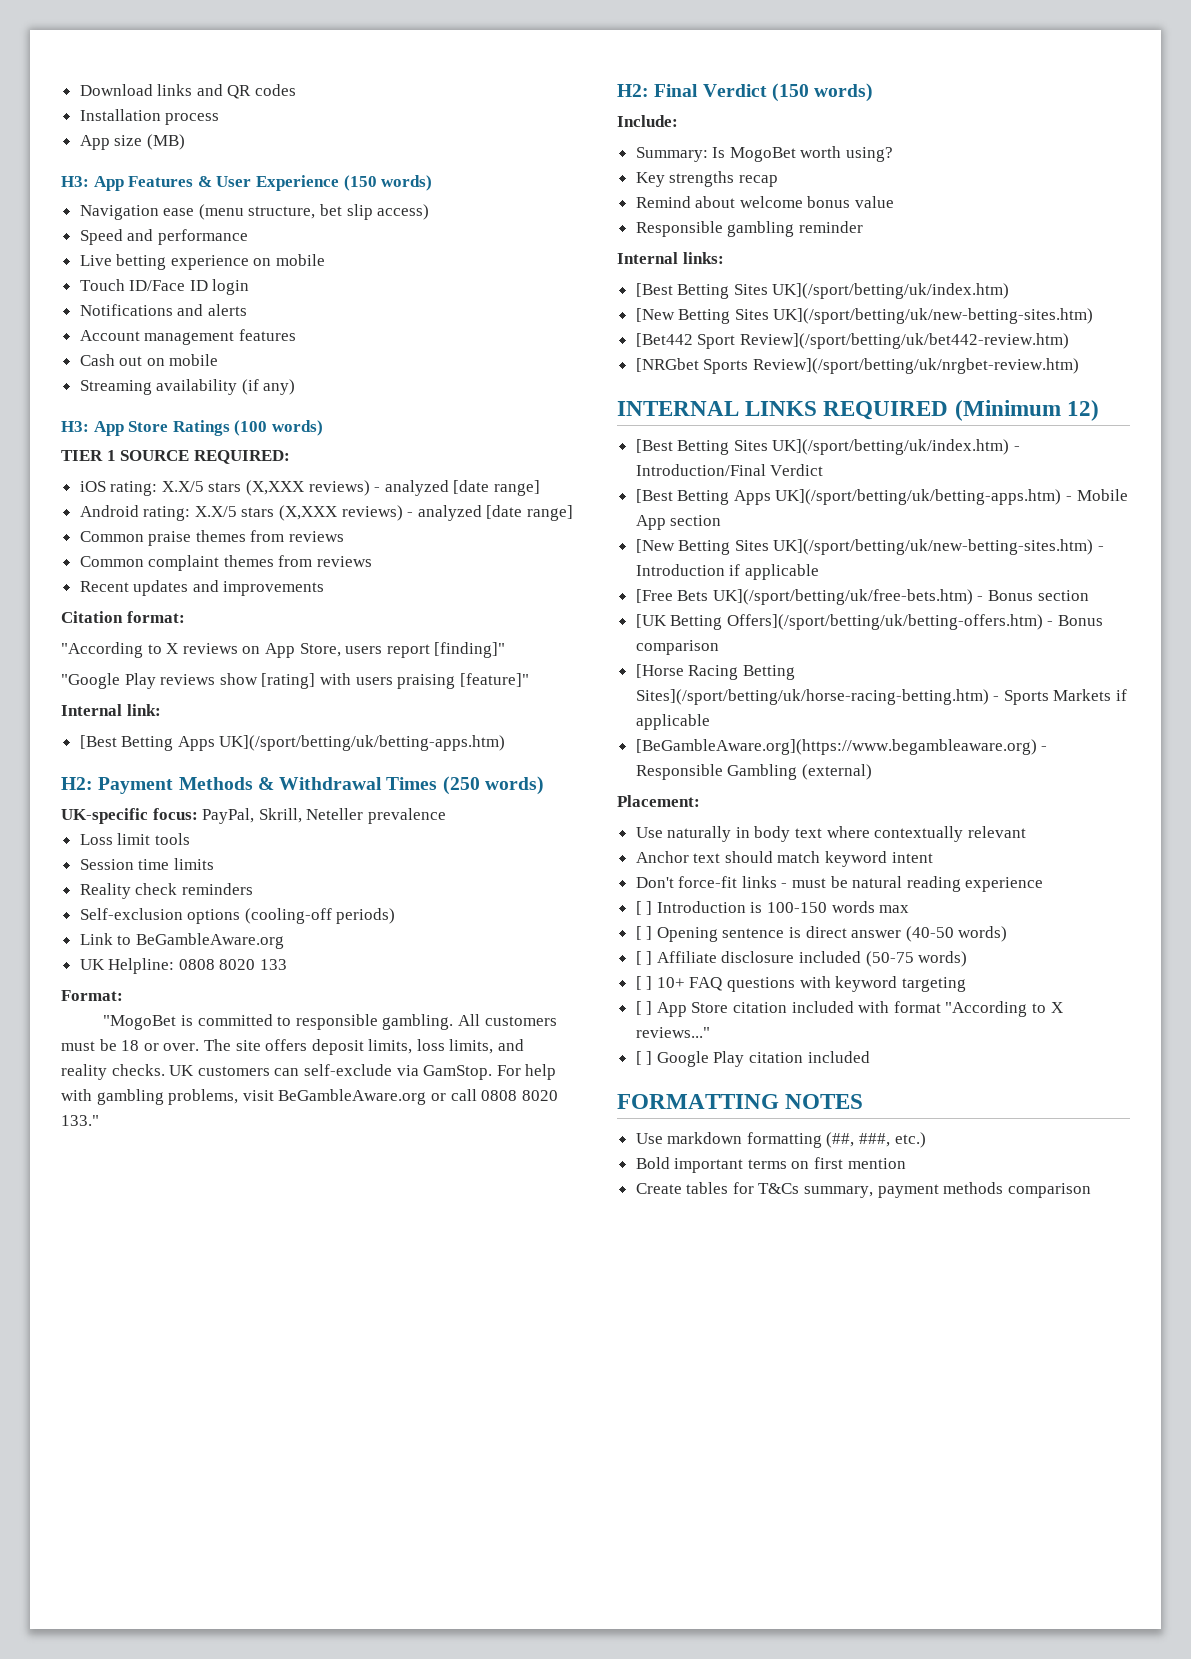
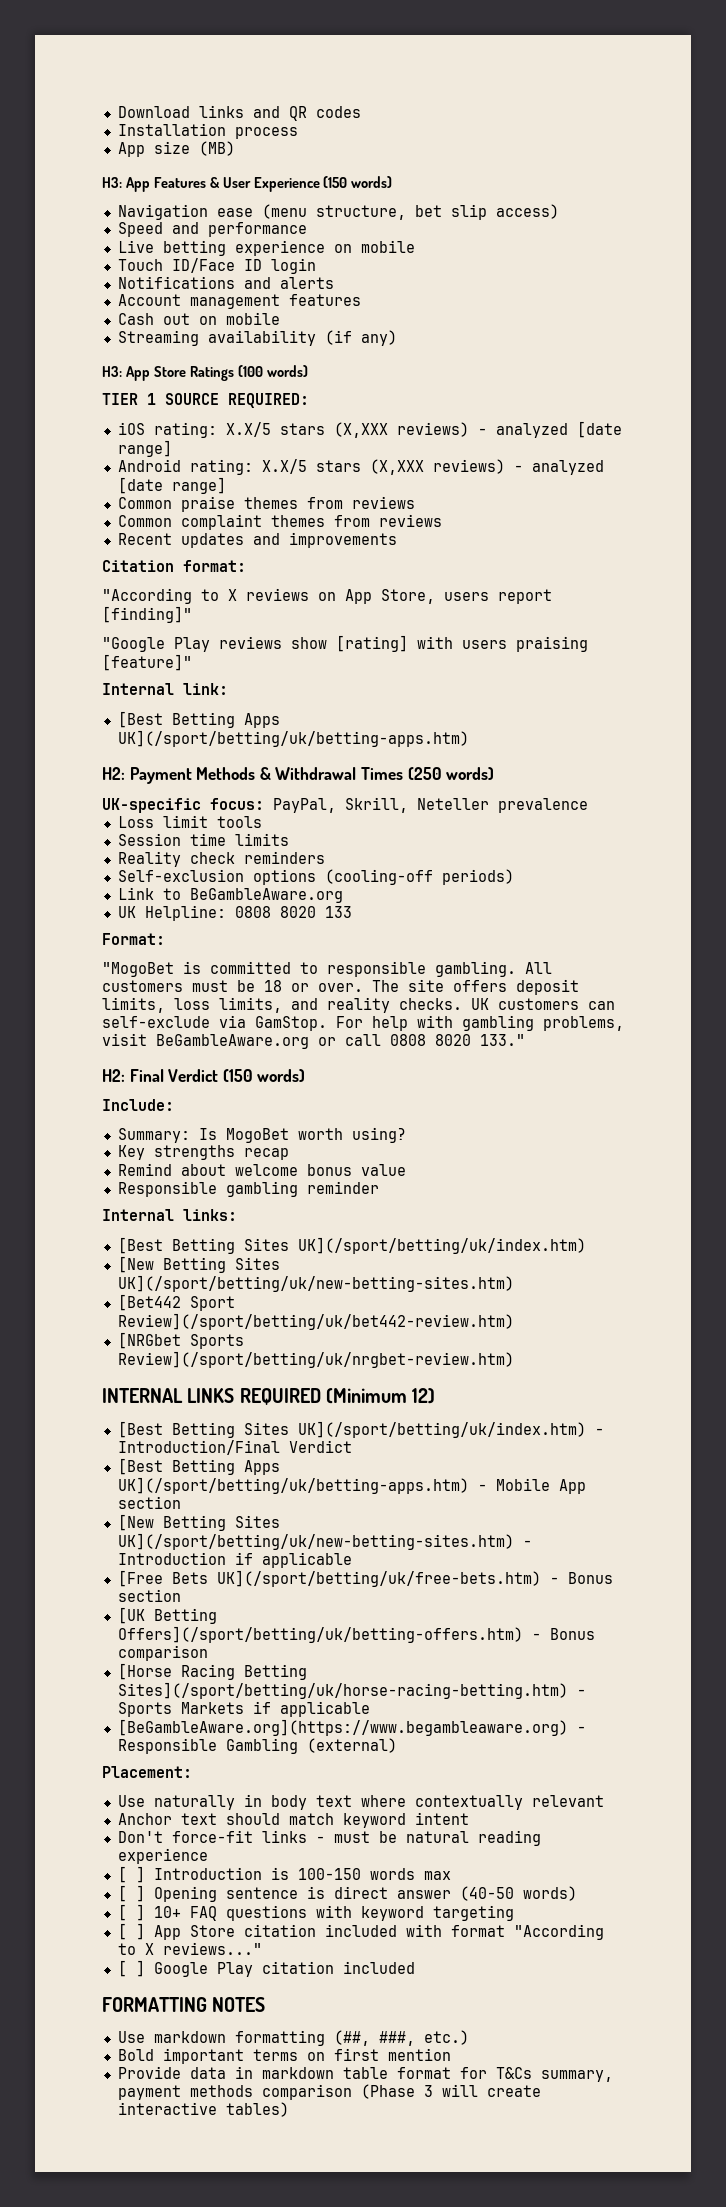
- [ ] Affiliate disclosure included (50-75 words)
- Create tables for T&Cs summary, payment methods comparison
+ Provide data in markdown table format for T&Cs summary, payment methods comparison (Phase 3 will create interactive tables)

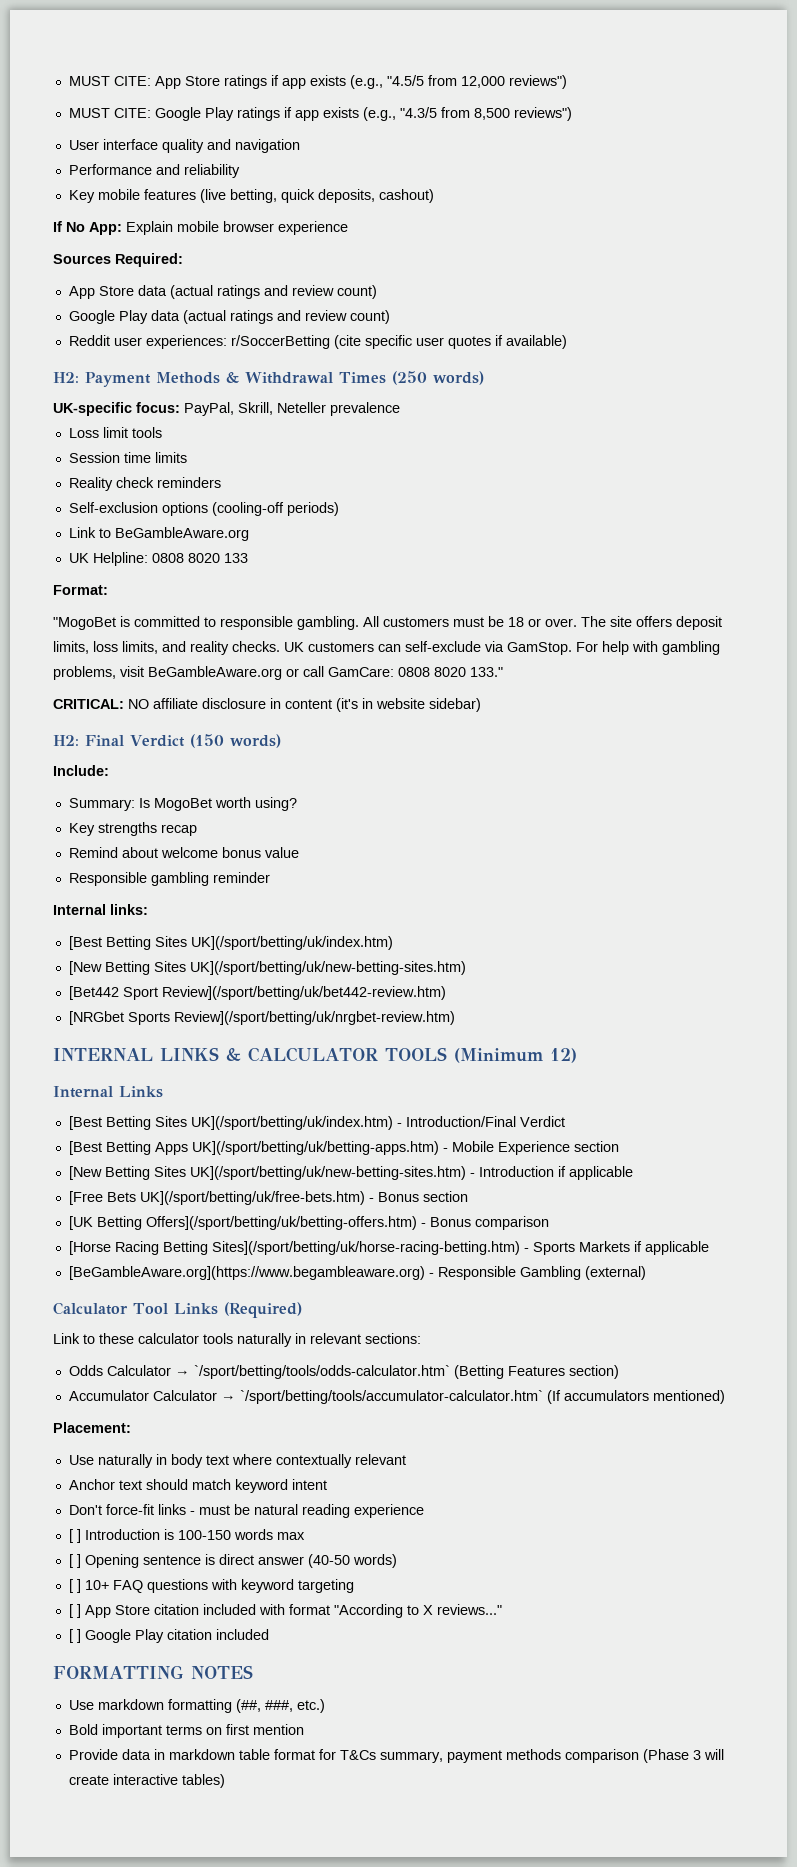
- Download links and QR codes
- Installation process
- App size (MB)
- H3: App Features & User Experience (150 words)
- Navigation ease (menu structure, bet slip access)
- Speed and performance
- Live betting experience on mobile
- Touch ID/Face ID login
- Notifications and alerts
- Account management features
- Cash out on mobile
- Streaming availability (if any)
- H3: App Store Ratings (100 words)
- TIER 1 SOURCE REQUIRED:
- iOS rating: X.X/5 stars (X,XXX reviews) - analyzed [date range]
- Android rating: X.X/5 stars (X,XXX reviews) - analyzed [date range]
- Common praise themes from reviews
- Common complaint themes from reviews
- Recent updates and improvements
- Citation format:
- "According to X reviews on App Store, users report [finding]"
- "Google Play reviews show [rating] with users praising [feature]"
- Internal link:
- [Best Betting Apps UK](/sport/betting/uk/betting-apps.htm)
+ MUST CITE: App Store ratings if app exists (e.g., "4.5/5 from 12,000 reviews")
+ MUST CITE: Google Play ratings if app exists (e.g., "4.3/5 from 8,500 reviews")
+ User interface quality and navigation
+ Performance and reliability
+ Key mobile features (live betting, quick deposits, cashout)
+ If No App: Explain mobile browser experience
+ Sources Required:
+ App Store data (actual ratings and review count)
+ Google Play data (actual ratings and review count)
+ Reddit user experiences: r/SoccerBetting (cite specific user quotes if available)
- For help with gambling problems, visit BeGambleAware.org or call 0808 8020 133."
+ For help with gambling problems, visit BeGambleAware.org or call GamCare: 0808 8020 133."
+ CRITICAL: NO affiliate disclosure in content (it's in website sidebar)
- INTERNAL LINKS REQUIRED (Minimum 12)
+ INTERNAL LINKS & CALCULATOR TOOLS (Minimum 12)
+ Internal Links
- [Best Betting Apps UK](/sport/betting/uk/betting-apps.htm) - Mobile App section
+ [Best Betting Apps UK](/sport/betting/uk/betting-apps.htm) - Mobile Experience section
+ Calculator Tool Links (Required)
+ Link to these calculator tools naturally in relevant sections:
+ Odds Calculator → `/sport/betting/tools/odds-calculator.htm` (Betting Features section)
+ Accumulator Calculator → `/sport/betting/tools/accumulator-calculator.htm` (If accumulators mentioned)

